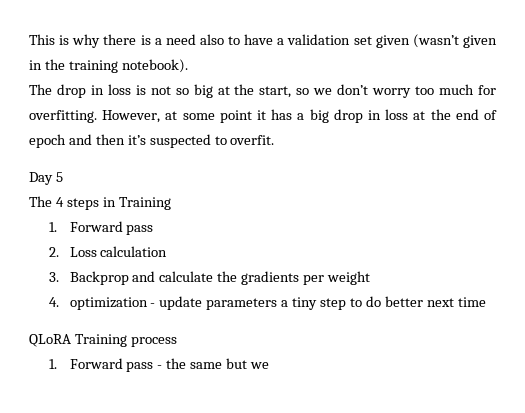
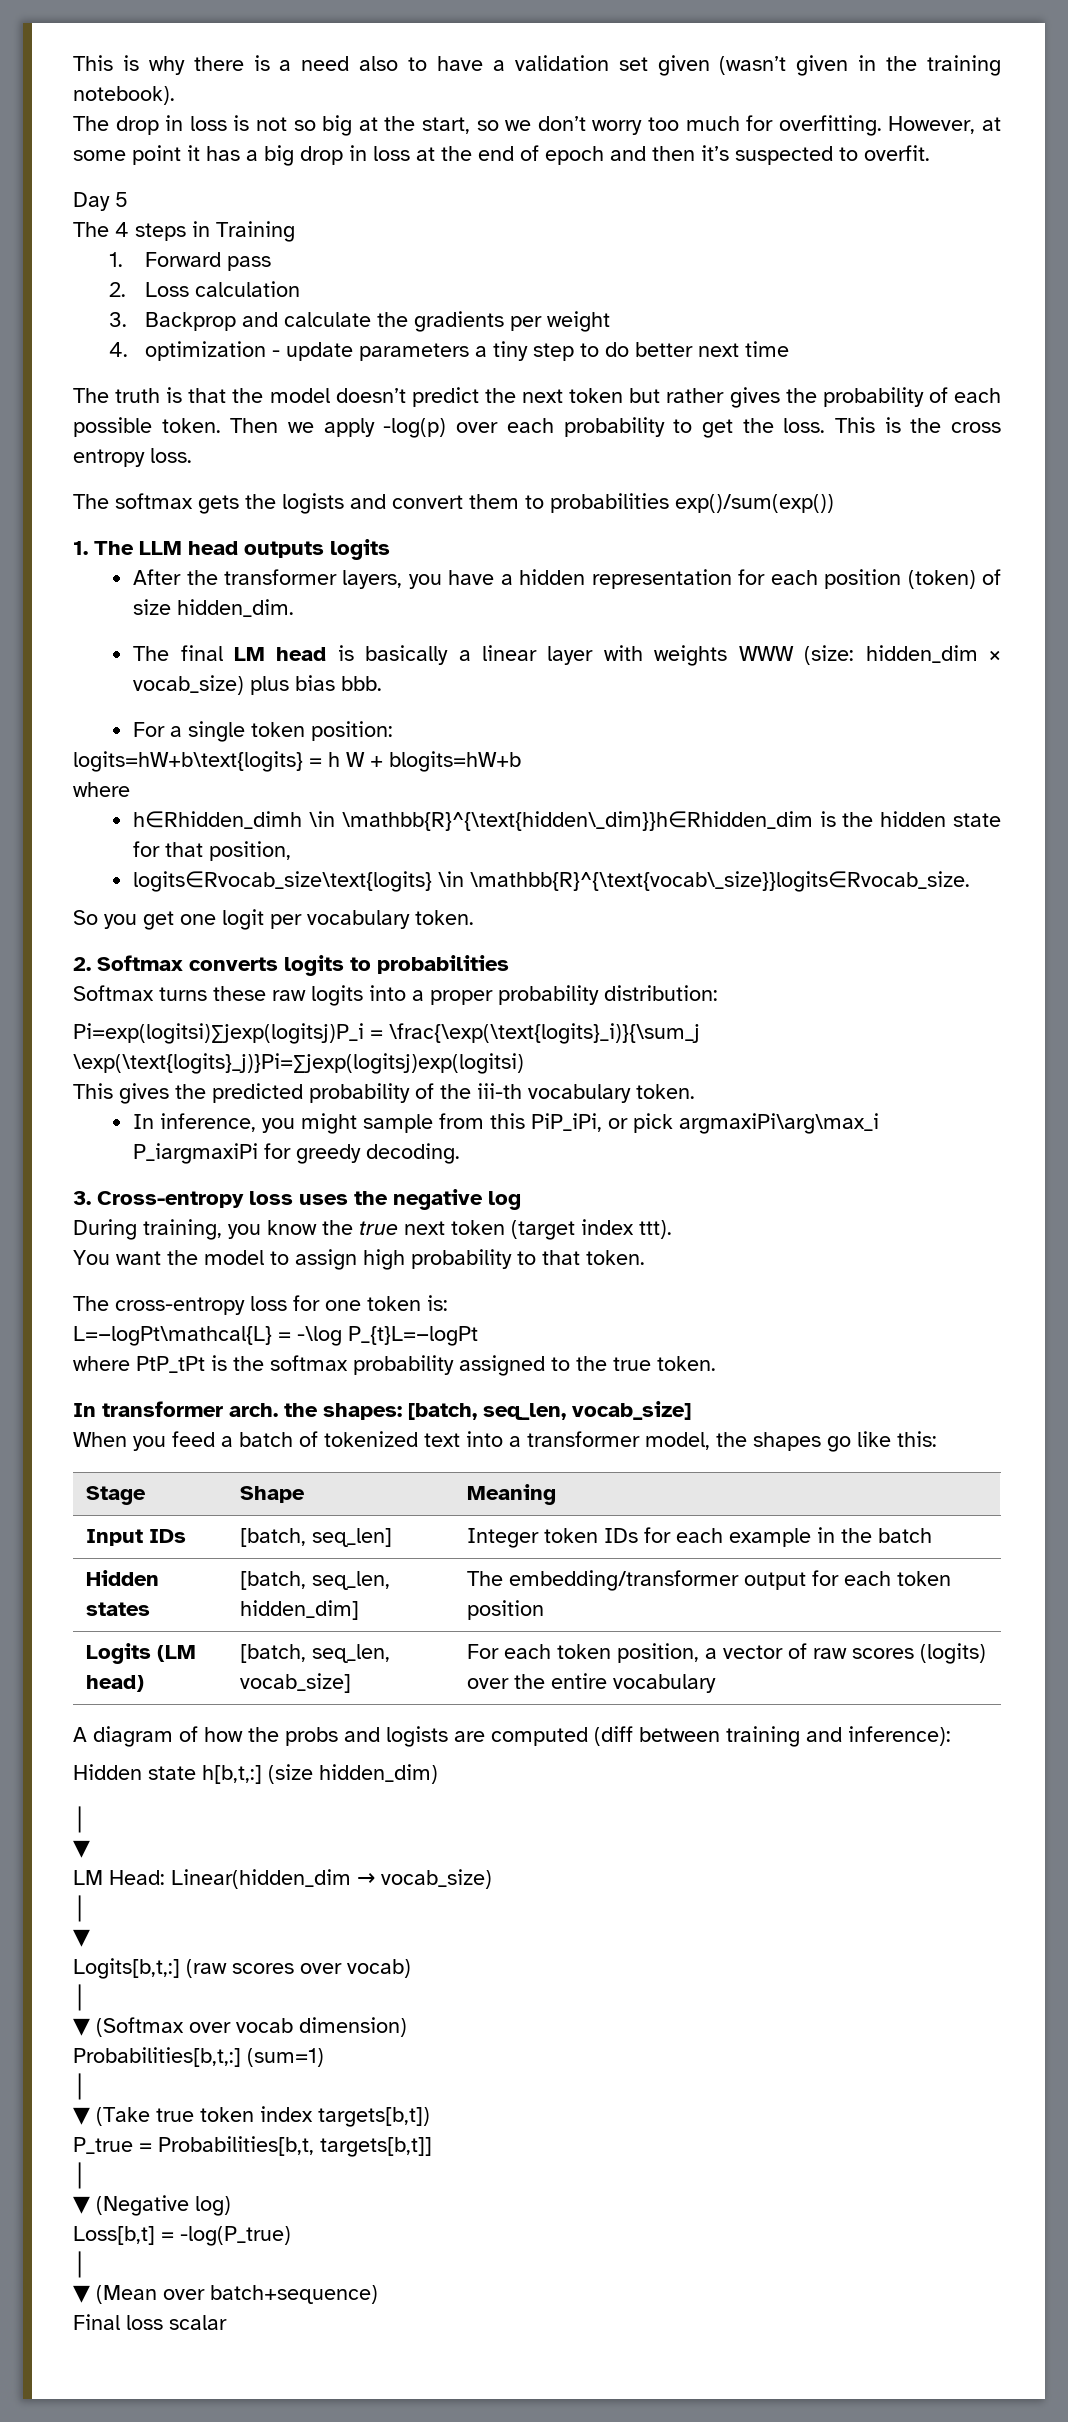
- QLoRA Training process
- 1. Forward pass - the same but we
+ The truth is that the model doesn’t predict the next token but rather gives the probability of each possible token. Then we apply -log(p) over each probability to get the loss. This is the cross entropy loss.
+ The softmax gets the logists and convert them to probabilities exp()/sum(exp())
+ 1. The LLM head outputs logits
+ After the transformer layers, you have a hidden representation for each position (token) of size hidden_dim.
+ The final LM head is basically a linear layer with weights WWW (size: hidden_dim × vocab_size) plus bias bbb.
+ For a single token position:
+ logits=hW+b\text{logits} = h W + blogits=hW+b
+ where
+ h∈Rhidden_dimh \in \mathbb{R}^{\text{hidden\_dim}}h∈Rhidden_dim is the hidden state for that position,
+ logits∈Rvocab_size\text{logits} \in \mathbb{R}^{\text{vocab\_size}}logits∈Rvocab_size.
+ So you get one logit per vocabulary token.
+ 2. Softmax converts logits to probabilities
+ Softmax turns these raw logits into a proper probability distribution:
+ Pi=exp(logitsi)∑jexp(logitsj)P_i = \frac{\exp(\text{logits}_i)}{\sum_j \exp(\text{logits}_j)}Pi=∑jexp(logitsj)exp(logitsi)
+ This gives the predicted probability of the iii-th vocabulary token.
+ In inference, you might sample from this PiP_iPi, or pick argmaxiPi\arg\max_i P_iargmaxiPi for greedy decoding.
+ 3. Cross-entropy loss uses the negative log
+ During training, you know the true next token (target index ttt).
+ You want the model to assign high probability to that token.
+ The cross-entropy loss for one token is:
+ L=−logPt\mathcal{L} = -\log P_{t}L=−logPt
+ where PtP_tPt is the softmax probability assigned to the true token.
+ In transformer arch. the shapes: [batch, seq_len, vocab_size]
+ When you feed a batch of tokenized text into a transformer model, the shapes go like this:
+ Stage | Shape | Meaning
+ Input IDs | [batch, seq_len] | Integer token IDs for each example in the batch
+ Hidden states | [batch, seq_len, hidden_dim] | The embedding/transformer output for each token position
+ Logits (LM head) | [batch, seq_len, vocab_size] | For each token position, a vector of raw scores (logits) over the entire vocabulary
+ A diagram of how the probs and logists are computed (diff between training and inference):
+ Hidden state h[b,t,:] (size hidden_dim)
+ │
+ ▼
+ LM Head: Linear(hidden_dim → vocab_size)
+ │
+ ▼
+ Logits[b,t,:] (raw scores over vocab)
+ │
+ ▼ (Softmax over vocab dimension)
+ Probabilities[b,t,:] (sum=1)
+ │
+ ▼ (Take true token index targets[b,t])
+ P_true = Probabilities[b,t, targets[b,t]]
+ │
+ ▼ (Negative log)
+ Loss[b,t] = -log(P_true)
+ │
+ ▼ (Mean over batch+sequence)
+ Final loss scalar

